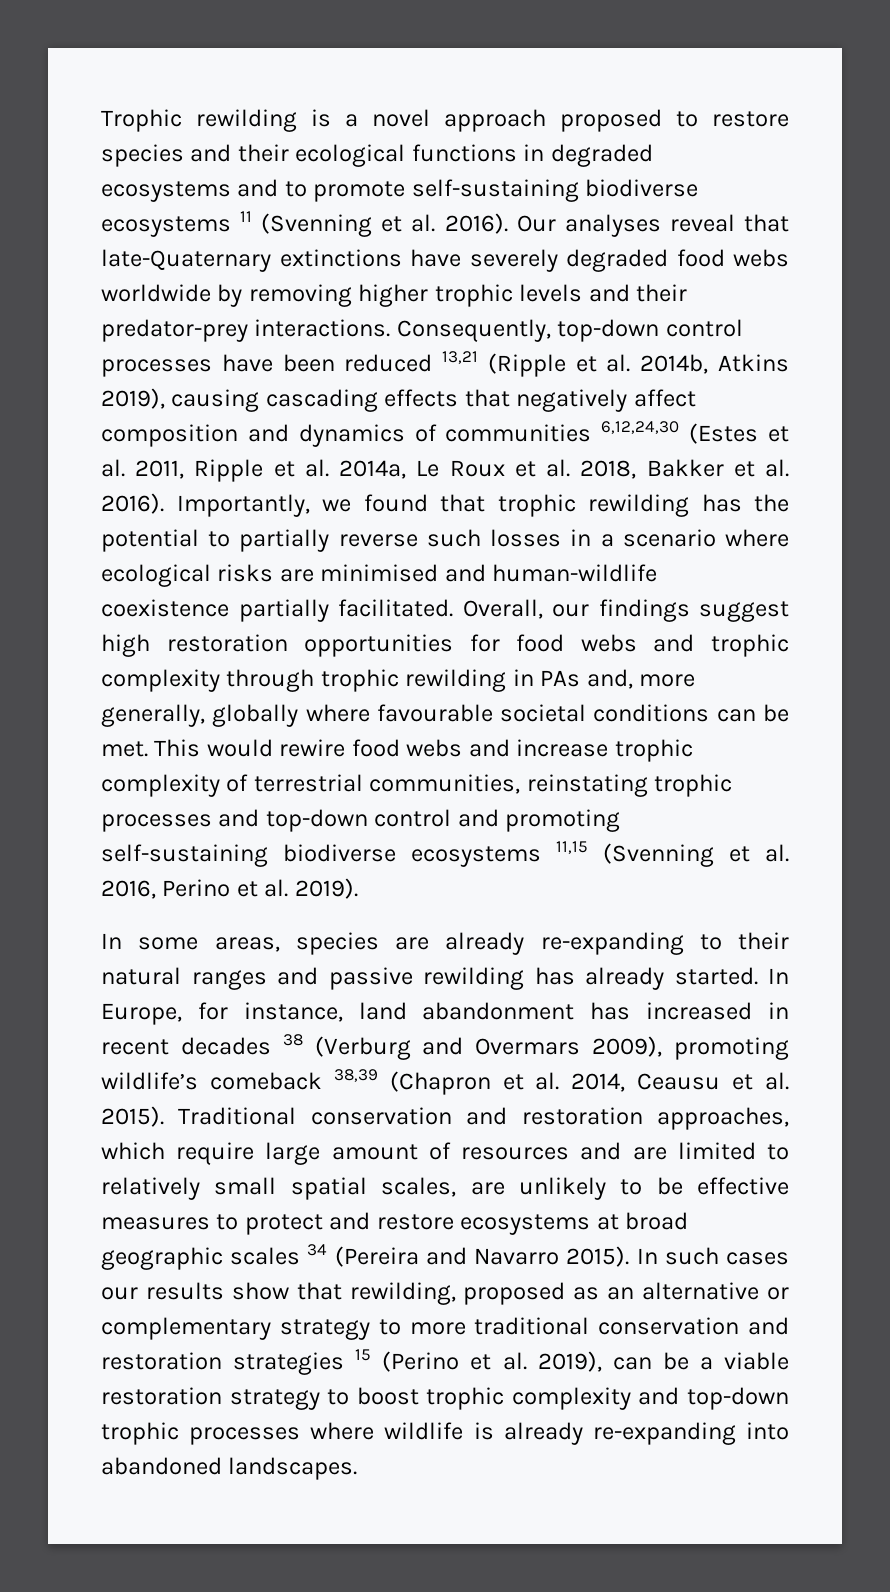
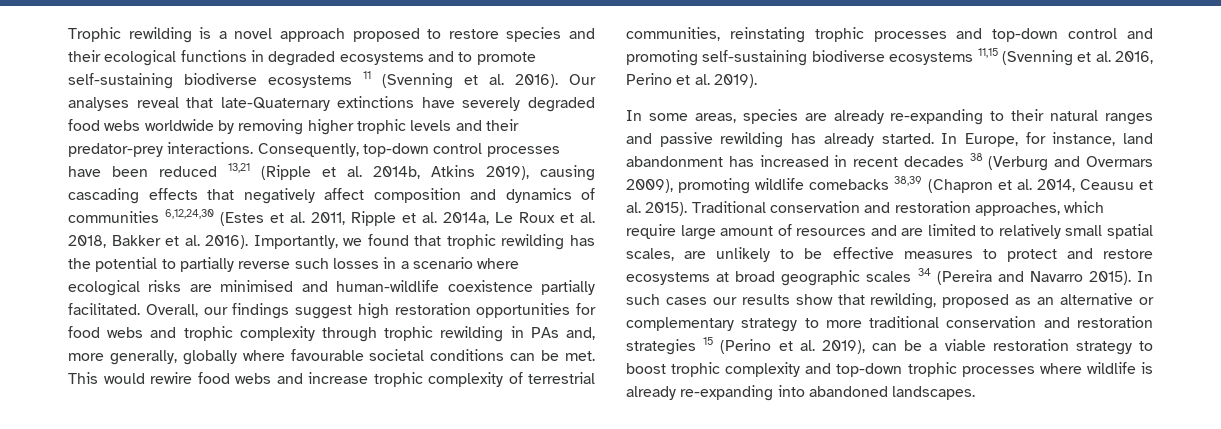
- In Europe, for instance, land abandonment has increased in recent decades 38 (Verburg and Overmars 2009), promoting wildlife’s comeback 38,39 (Chapron et al. 2014, Ceausu et al. 2015).
+ In Europe, for instance, land abandonment has increased in recent decades 38 (Verburg and Overmars 2009), promoting wildlife comebacks 38,39 (Chapron et al. 2014, Ceausu et al. 2015).

